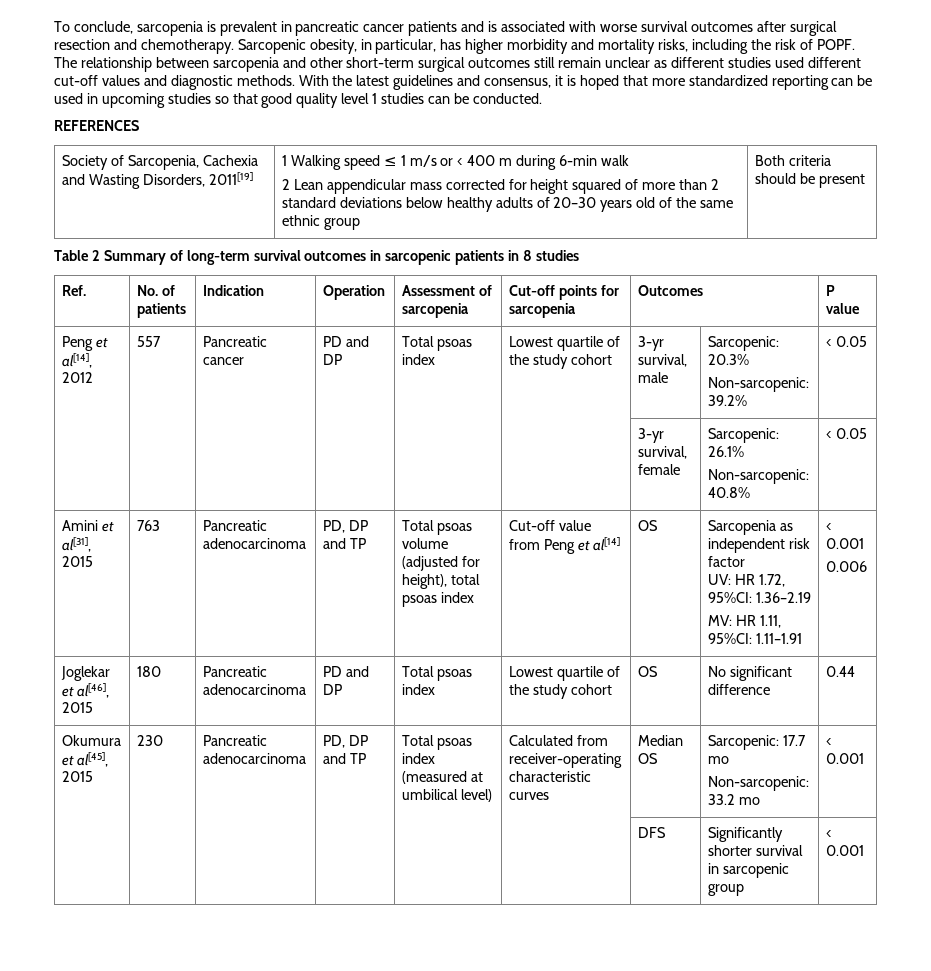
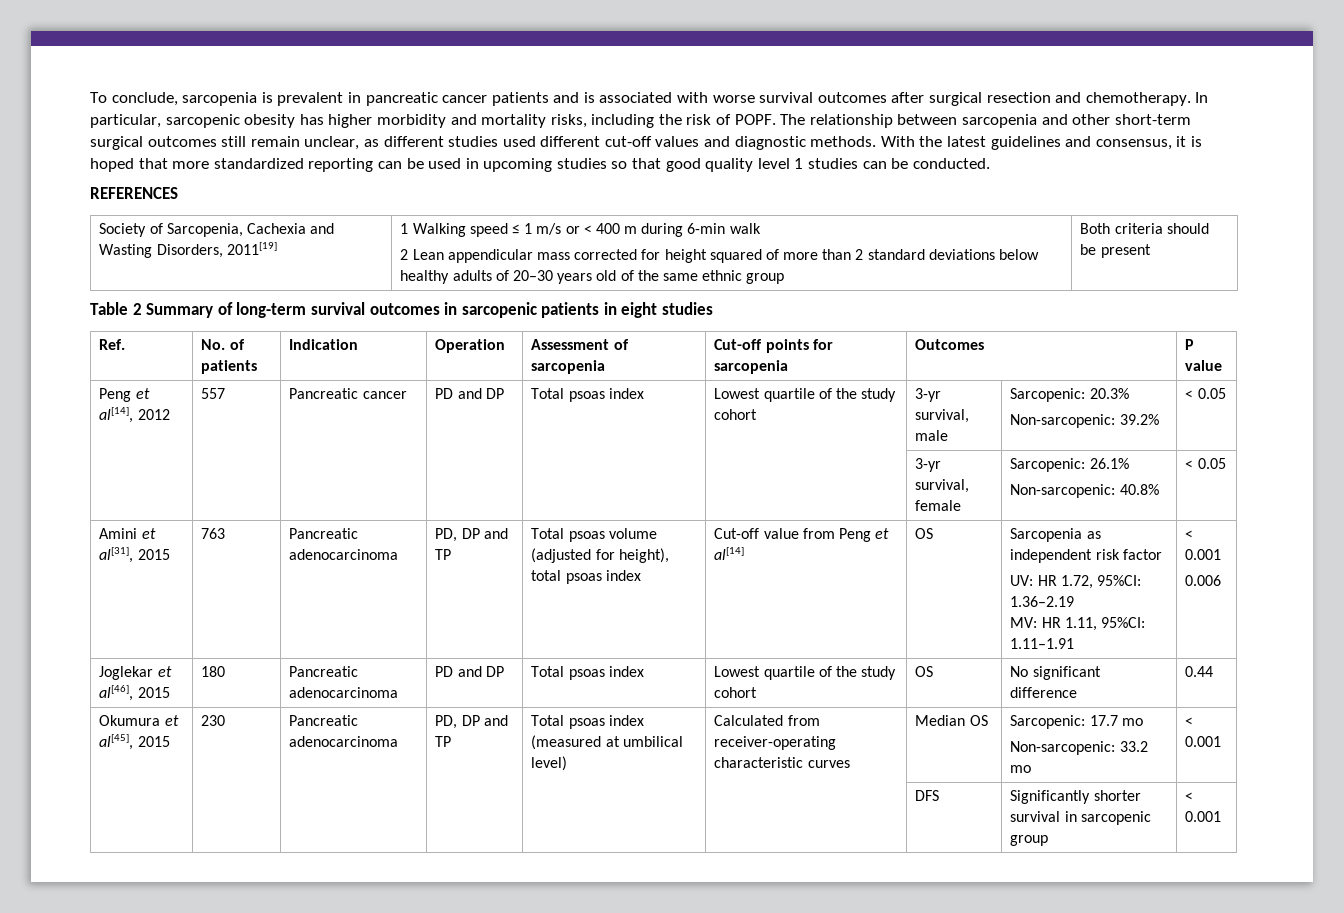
- Sarcopenic obesity, in particular, has higher morbidity and mortality risks, including the risk of POPF.
+ In particular, sarcopenic obesity has higher morbidity and mortality risks, including the risk of POPF.
- The relationship between sarcopenia and other short-term surgical outcomes still remain unclear as different studies used different cut-off values and diagnostic methods.
+ The relationship between sarcopenia and other short-term surgical outcomes still remain unclear, as different studies used different cut-off values and diagnostic methods.
- Table 2 Summary of long-term survival outcomes in sarcopenic patients in 8 studies
+ Table 2 Summary of long-term survival outcomes in sarcopenic patients in eight studies

